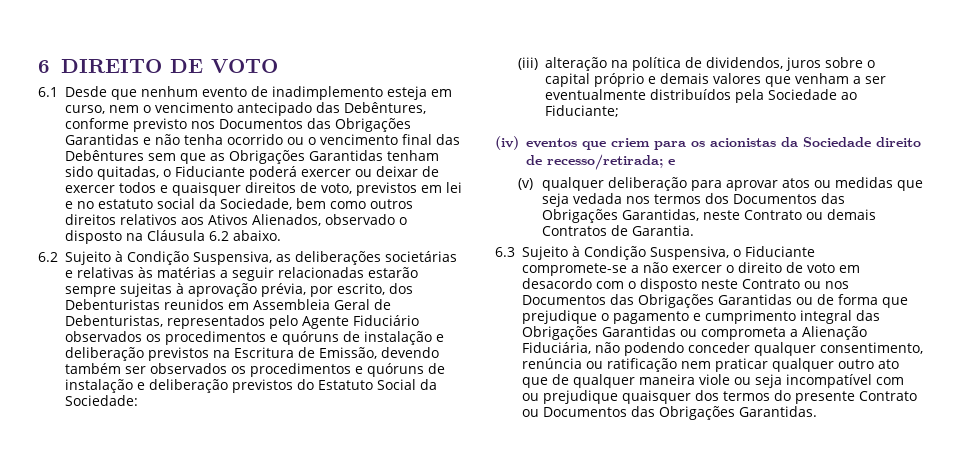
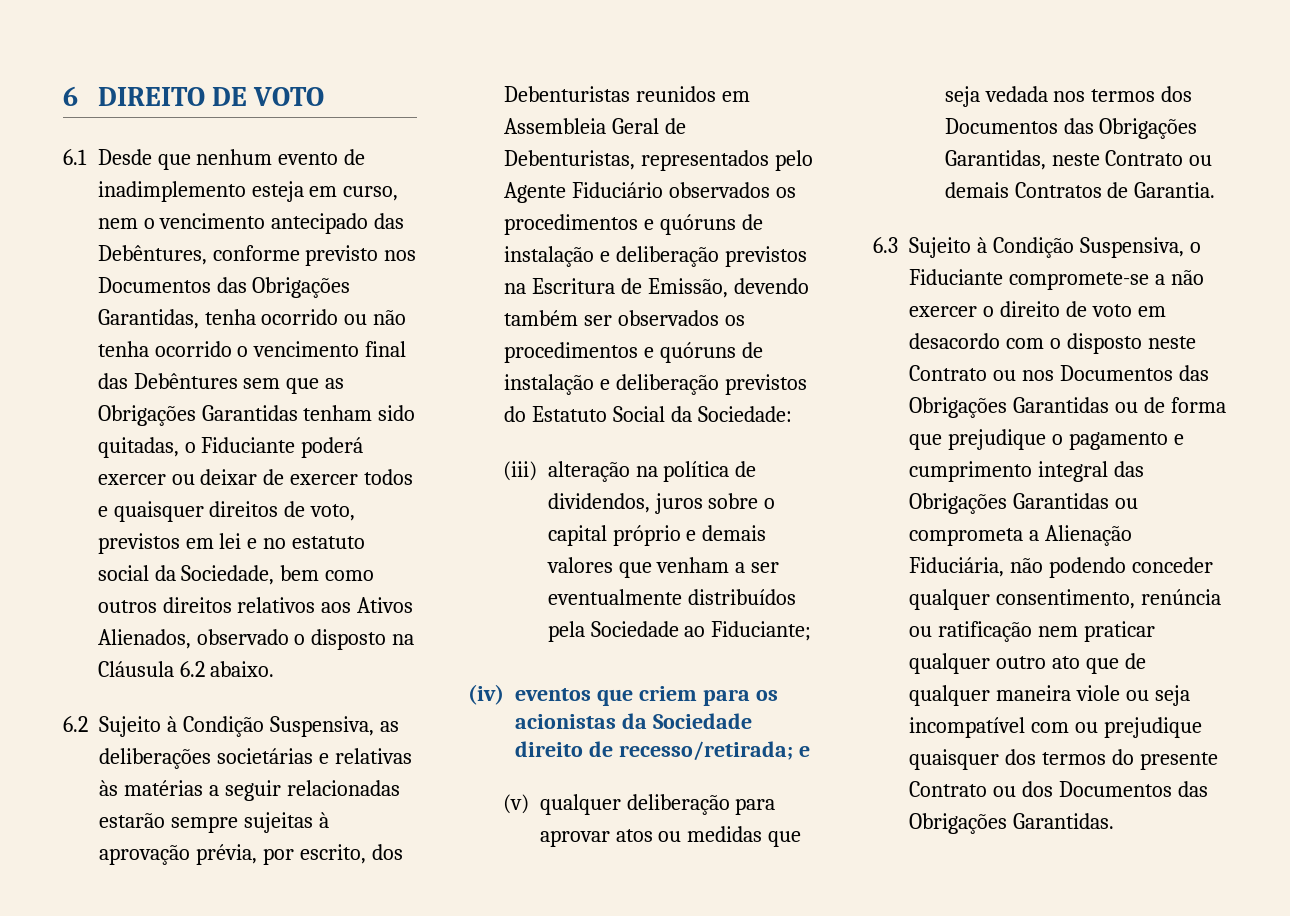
- 6.1 Desde que nenhum evento de inadimplemento esteja em curso, nem o vencimento antecipado das Debêntures, conforme previsto nos Documentos das Obrigações Garantidas e não tenha ocorrido ou o vencimento final das Debêntures sem que as Obrigações Garantidas tenham sido quitadas, o Fiduciante poderá exercer ou deixar de exercer todos e quaisquer direitos de voto, previstos em lei e no estatuto social da Sociedade, bem como outros direitos relativos aos Ativos Alienados, observado o disposto na Cláusula 6.2 abaixo.
+ 6.1 Desde que nenhum evento de inadimplemento esteja em curso, nem o vencimento antecipado das Debêntures, conforme previsto nos Documentos das Obrigações Garantidas, tenha ocorrido ou não tenha ocorrido o vencimento final das Debêntures sem que as Obrigações Garantidas tenham sido quitadas, o Fiduciante poderá exercer ou deixar de exercer todos e quaisquer direitos de voto, previstos em lei e no estatuto social da Sociedade, bem como outros direitos relativos aos Ativos Alienados, observado o disposto na Cláusula 6.2 abaixo.
- 6.3 Sujeito à Condição Suspensiva, o Fiduciante compromete-se a não exercer o direito de voto em desacordo com o disposto neste Contrato ou nos Documentos das Obrigações Garantidas ou de forma que prejudique o pagamento e cumprimento integral das Obrigações Garantidas ou comprometa a Alienação Fiduciária, não podendo conceder qualquer consentimento, renúncia ou ratificação nem praticar qualquer outro ato que de qualquer maneira viole ou seja incompatível com ou prejudique quaisquer dos termos do presente Contrato ou Documentos das Obrigações Garantidas.
+ 6.3 Sujeito à Condição Suspensiva, o Fiduciante compromete-se a não exercer o direito de voto em desacordo com o disposto neste Contrato ou nos Documentos das Obrigações Garantidas ou de forma que prejudique o pagamento e cumprimento integral das Obrigações Garantidas ou comprometa a Alienação Fiduciária, não podendo conceder qualquer consentimento, renúncia ou ratificação nem praticar qualquer outro ato que de qualquer maneira viole ou seja incompatível com ou prejudique quaisquer dos termos do presente Contrato ou dos Documentos das Obrigações Garantidas.

